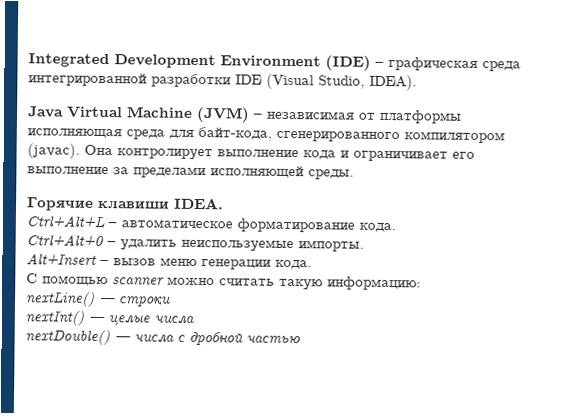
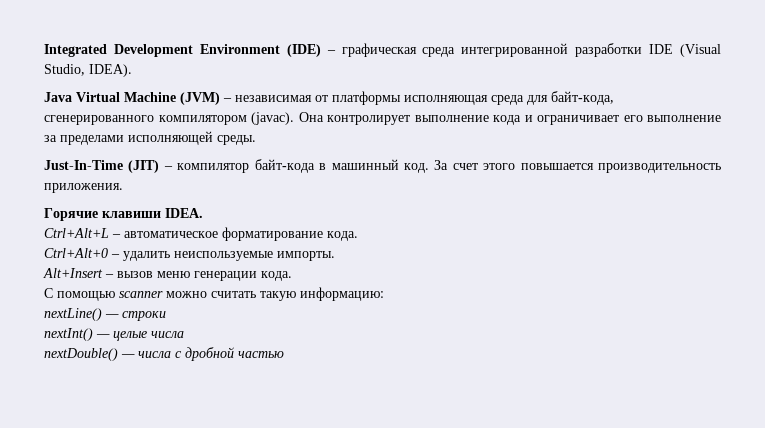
+ Just-In-Time (JIT) – компилятор байт-кода в машинный код. За счет этого повышается производительность приложения.

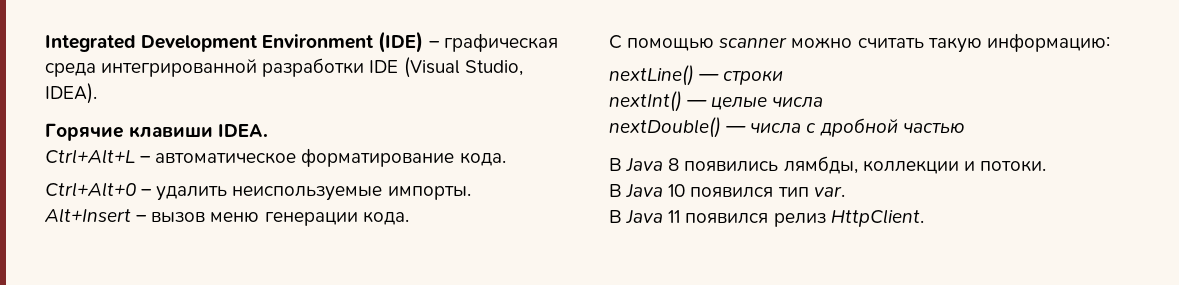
- Java Virtual Machine (JVM) – независимая от платформы исполняющая среда для байт-кода, сгенерированного компилятором (javac). Она контролирует выполнение кода и ограничивает его выполнение за пределами исполняющей среды.
- Just-In-Time (JIT) – компилятор байт-кода в машинный код. За счет этого повышается производительность приложения.
+ В Java 8 появились лямбды, коллекции и потоки.
+ В Java 10 появился тип var.
+ В Java 11 появился релиз HttpClient.

